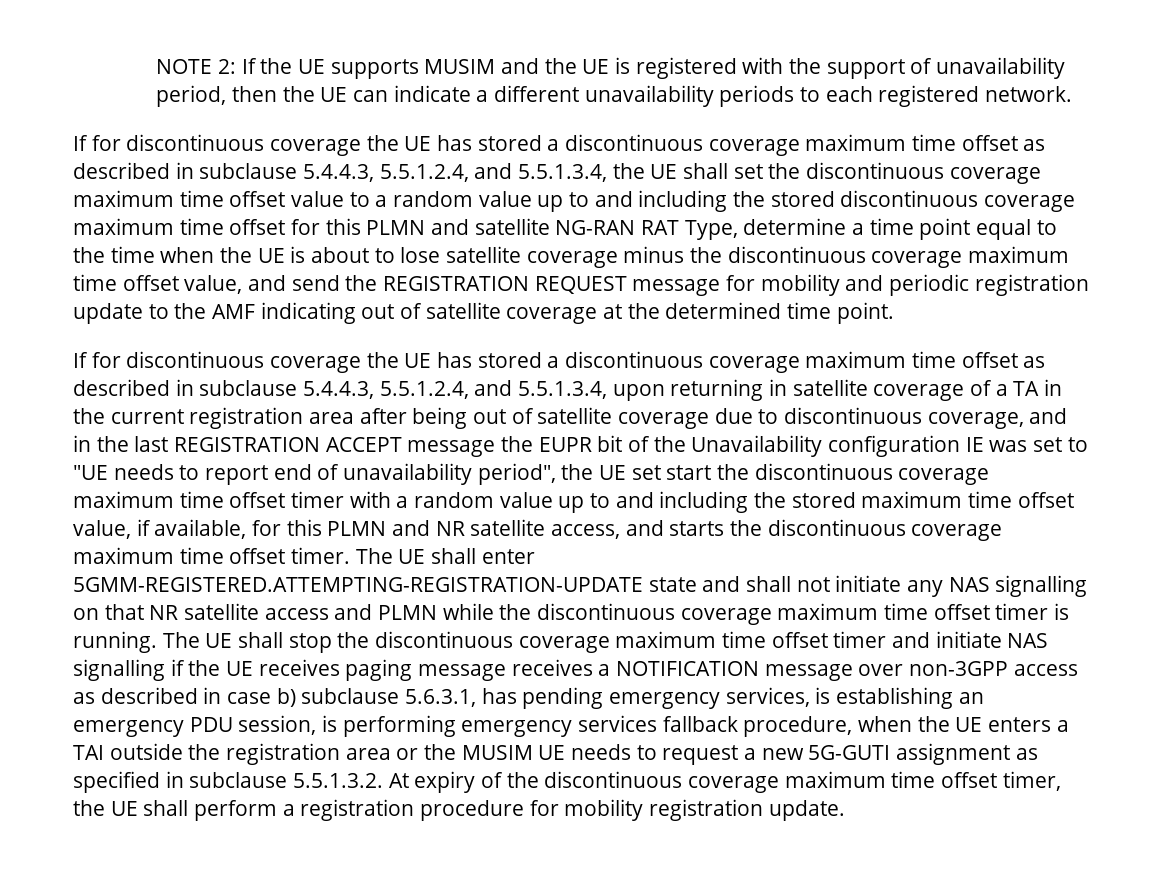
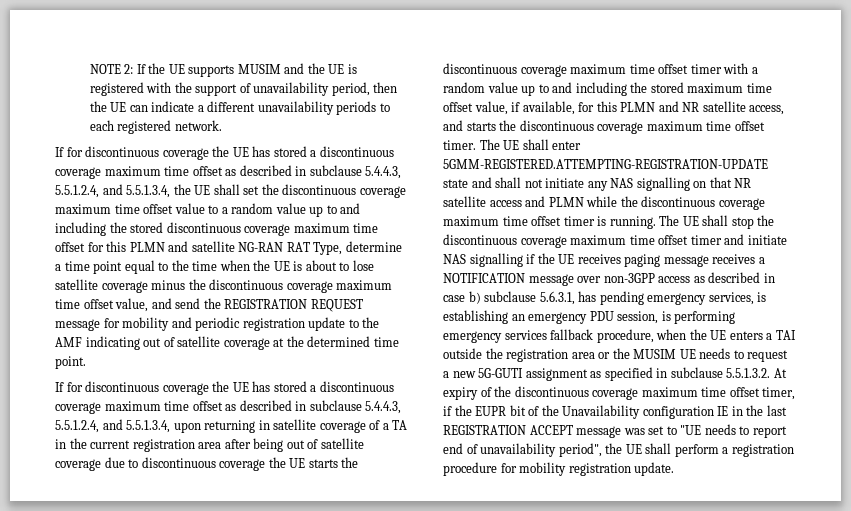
- If for discontinuous coverage the UE has stored a discontinuous coverage maximum time offset as described in subclause 5.4.4.3, 5.5.1.2.4, and 5.5.1.3.4, upon returning in satellite coverage of a TA in the current registration area after being out of satellite coverage due to discontinuous coverage, and in the last REGISTRATION ACCEPT message the EUPR bit of the Unavailability configuration IE was set to "UE needs to report end of unavailability period", the UE set start the discontinuous coverage maximum time offset timer with a random value up to and including the stored maximum time offset value, if available, for this PLMN and NR satellite access, and starts the discontinuous coverage maximum time offset timer.
+ If for discontinuous coverage the UE has stored a discontinuous coverage maximum time offset as described in subclause 5.4.4.3, 5.5.1.2.4, and 5.5.1.3.4, upon returning in satellite coverage of a TA in the current registration area after being out of satellite coverage due to discontinuous coverage the UE starts the discontinuous coverage maximum time offset timer with a random value up to and including the stored maximum time offset value, if available, for this PLMN and NR satellite access, and starts the discontinuous coverage maximum time offset timer.
- The UE shall stop the discontinuous coverage maximum time offset timer and initiate NAS signalling if the UE receives paging message receives a NOTIFICATION message over non-3GPP access as described in case b) subclause 5.6.3.1, has pending emergency services, is establishing an emergency PDU session, is performing emergency services fallback procedure, when the UE enters a TAI outside the registration area or the MUSIM UE needs to request a new 5G-GUTI assignment as specified in subclause 5.5.1.3.2. At expiry of the discontinuous coverage maximum time offset timer, the UE shall perform a registration procedure for mobility registration update.
+ The UE shall stop the discontinuous coverage maximum time offset timer and initiate NAS signalling if the UE receives paging message receives a NOTIFICATION message over non-3GPP access as described in case b) subclause 5.6.3.1, has pending emergency services, is establishing an emergency PDU session, is performing emergency services fallback procedure, when the UE enters a TAI outside the registration area or the MUSIM UE needs to request a new 5G-GUTI assignment as specified in subclause 5.5.1.3.2. At expiry of the discontinuous coverage maximum time offset timer, if the EUPR bit of the Unavailability configuration IE in the last REGISTRATION ACCEPT message was set to "UE needs to report end of unavailability period", the UE shall perform a registration procedure for mobility registration update.

